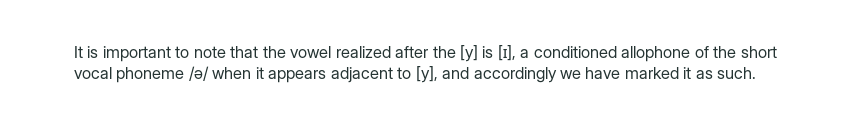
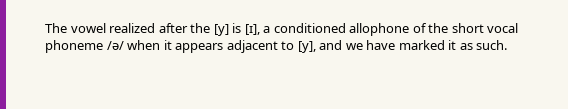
- It is important to note that the vowel realized after the [y] is [ɪ], a conditioned allophone of the short vocal phoneme /ə/ when it appears adjacent to [y], and accordingly we have marked it as such.
+ The vowel realized after the [y] is [ɪ], a conditioned allophone of the short vocal phoneme /ə/ when it appears adjacent to [y], and we have marked it as such.

